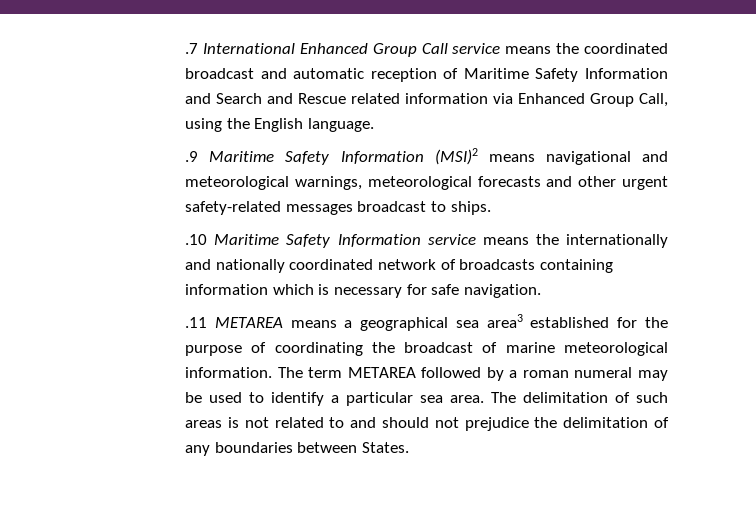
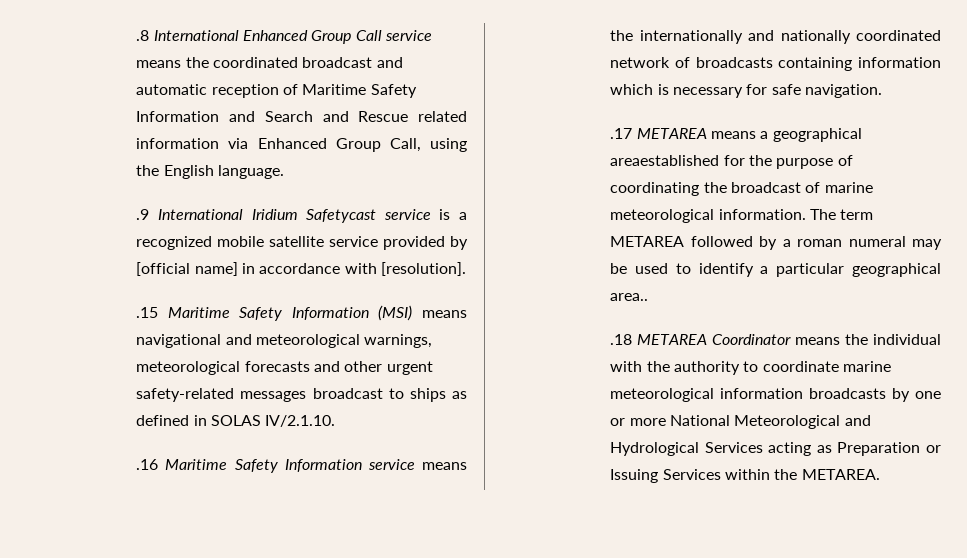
- .7 International Enhanced Group Call service means the coordinated broadcast and automatic reception of Maritime Safety Information and Search and Rescue related information via Enhanced Group Call, using the English language.
+ .8 International Enhanced Group Call service means the coordinated broadcast and automatic reception of Maritime Safety Information and Search and Rescue related information via Enhanced Group Call, using the English language.
- .9 Maritime Safety Information (MSI)2 means navigational and meteorological warnings, meteorological forecasts and other urgent safety-related messages broadcast to ships.
- .10 Maritime Safety Information service means the internationally and nationally coordinated network of broadcasts containing information which is necessary for safe navigation.
+ .9 International Iridium Safetycast service is a recognized mobile satellite service provided by [official name] in accordance with [resolution].
+ .15 Maritime Safety Information (MSI) means navigational and meteorological warnings, meteorological forecasts and other urgent safety-related messages broadcast to ships as defined in SOLAS IV/2.1.10.
+ .16 Maritime Safety Information service means the internationally and nationally coordinated network of broadcasts containing information which is necessary for safe navigation.
- .11 METAREA means a geographical sea area3 established for the purpose of coordinating the broadcast of marine meteorological information.
+ .17 METAREA means a geographical areaestablished for the purpose of coordinating the broadcast of marine meteorological information.
- The term METAREA followed by a roman numeral may be used to identify a particular sea area. The delimitation of such areas is not related to and should not prejudice the delimitation of any boundaries between States.
+ The term METAREA followed by a roman numeral may be used to identify a particular geographical area..
+ .18 METAREA Coordinator means the individual with the authority to coordinate marine meteorological information broadcasts by one or more National Meteorological and Hydrological Services acting as Preparation or Issuing Services within the METAREA.

